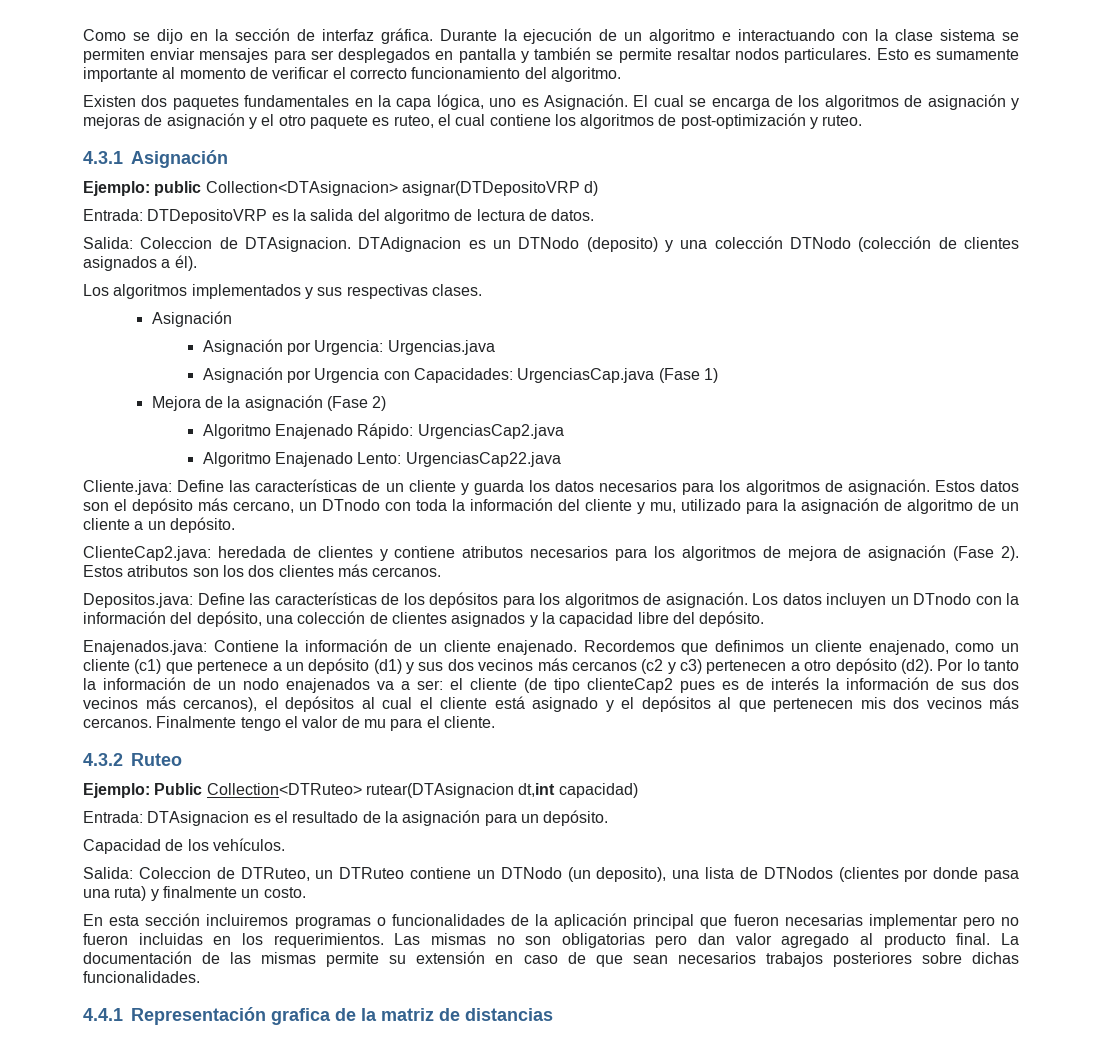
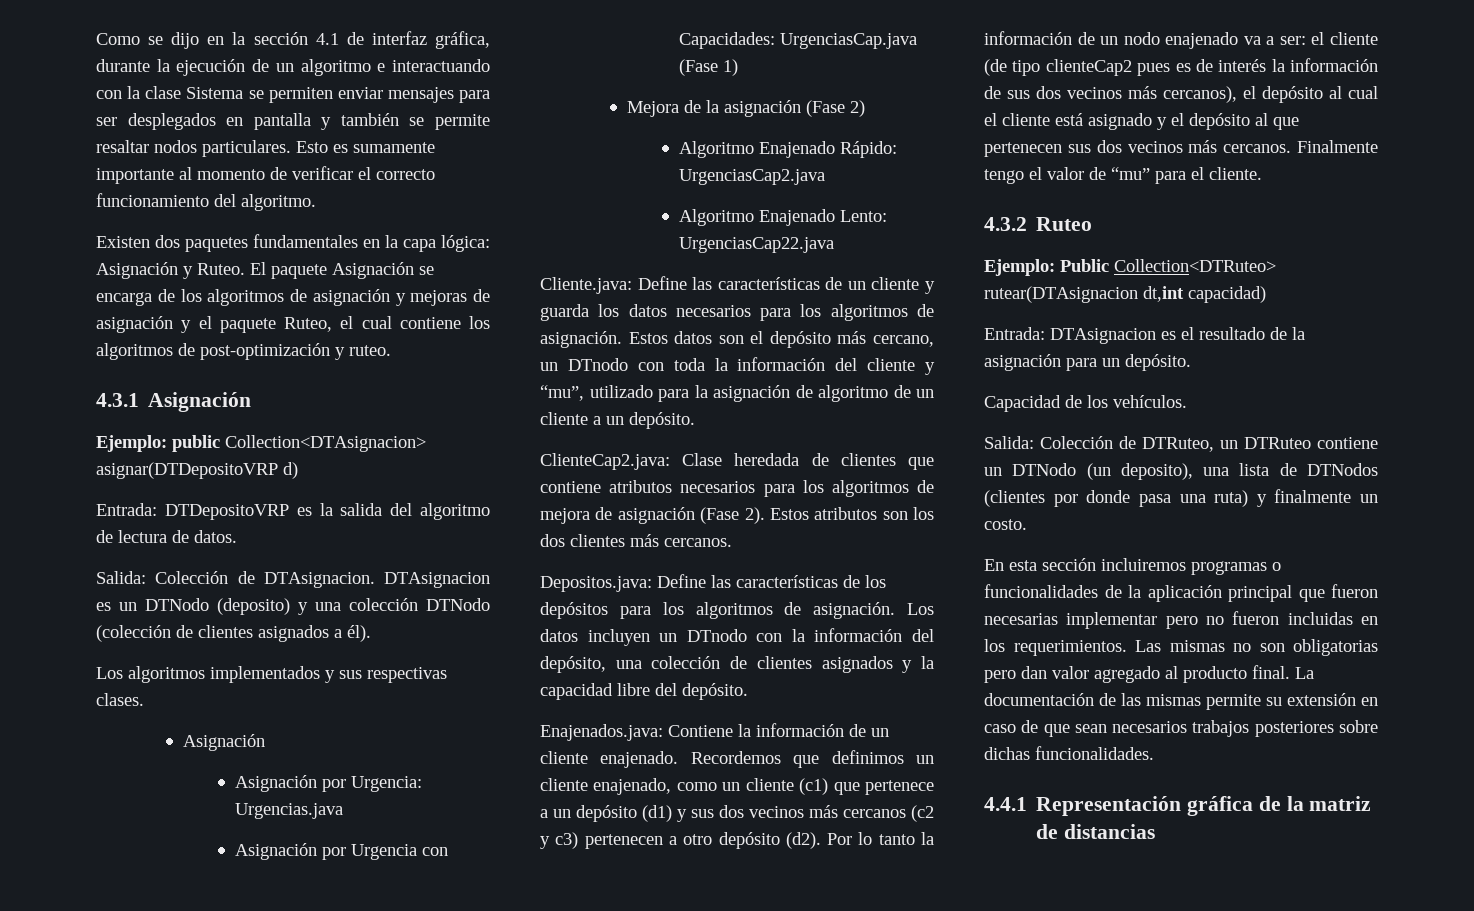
- Como se dijo en la sección de interfaz gráfica. Durante la ejecución de un algoritmo e interactuando con la clase sistema se permiten enviar mensajes para ser desplegados en pantalla y también se permite resaltar nodos particulares.
+ Como se dijo en la sección 4.1 de interfaz gráfica, durante la ejecución de un algoritmo e interactuando con la clase Sistema se permiten enviar mensajes para ser desplegados en pantalla y también se permite resaltar nodos particulares.
- Existen dos paquetes fundamentales en la capa lógica, uno es Asignación. El cual se encarga de los algoritmos de asignación y mejoras de asignación y el otro paquete es ruteo, el cual contiene los algoritmos de post-optimización y ruteo.
+ Existen dos paquetes fundamentales en la capa lógica: Asignación y Ruteo. El paquete Asignación se encarga de los algoritmos de asignación y mejoras de asignación y el paquete Ruteo, el cual contiene los algoritmos de post-optimización y ruteo.
- Salida: Coleccion de DTAsignacion.
+ Salida: Colección de DTAsignacion.
- DTAdignacion es un DTNodo (deposito) y una colección DTNodo (colección de clientes asignados a él).
+ DTAsignacion es un DTNodo (deposito) y una colección DTNodo (colección de clientes asignados a él).
- Estos datos son el depósito más cercano, un DTnodo con toda la información del cliente y mu, utilizado para la asignación de algoritmo de un cliente a un depósito.
+ Estos datos son el depósito más cercano, un DTnodo con toda la información del cliente y “mu”, utilizado para la asignación de algoritmo de un cliente a un depósito.
- ClienteCap2.java: heredada de clientes y contiene atributos necesarios para los algoritmos de mejora de asignación (Fase 2).
+ ClienteCap2.java: Clase heredada de clientes que contiene atributos necesarios para los algoritmos de mejora de asignación (Fase 2).
- Por lo tanto la información de un nodo enajenados va a ser: el cliente (de tipo clienteCap2 pues es de interés la información de sus dos vecinos más cercanos), el depósitos al cual el cliente está asignado y el depósitos al que pertenecen mis dos vecinos más cercanos.
+ Por lo tanto la información de un nodo enajenado va a ser: el cliente (de tipo clienteCap2 pues es de interés la información de sus dos vecinos más cercanos), el depósito al cual el cliente está asignado y el depósito al que pertenecen sus dos vecinos más cercanos.
- Finalmente tengo el valor de mu para el cliente.
+ Finalmente tengo el valor de “mu” para el cliente.
- Salida: Coleccion de DTRuteo, un DTRuteo contiene un DTNodo (un deposito), una lista de DTNodos (clientes por donde pasa una ruta) y finalmente un costo.
+ Salida: Colección de DTRuteo, un DTRuteo contiene un DTNodo (un deposito), una lista de DTNodos (clientes por donde pasa una ruta) y finalmente un costo.
- 4.4.1 Representación grafica de la matriz de distancias
+ 4.4.1 Representación gráfica de la matriz de distancias

